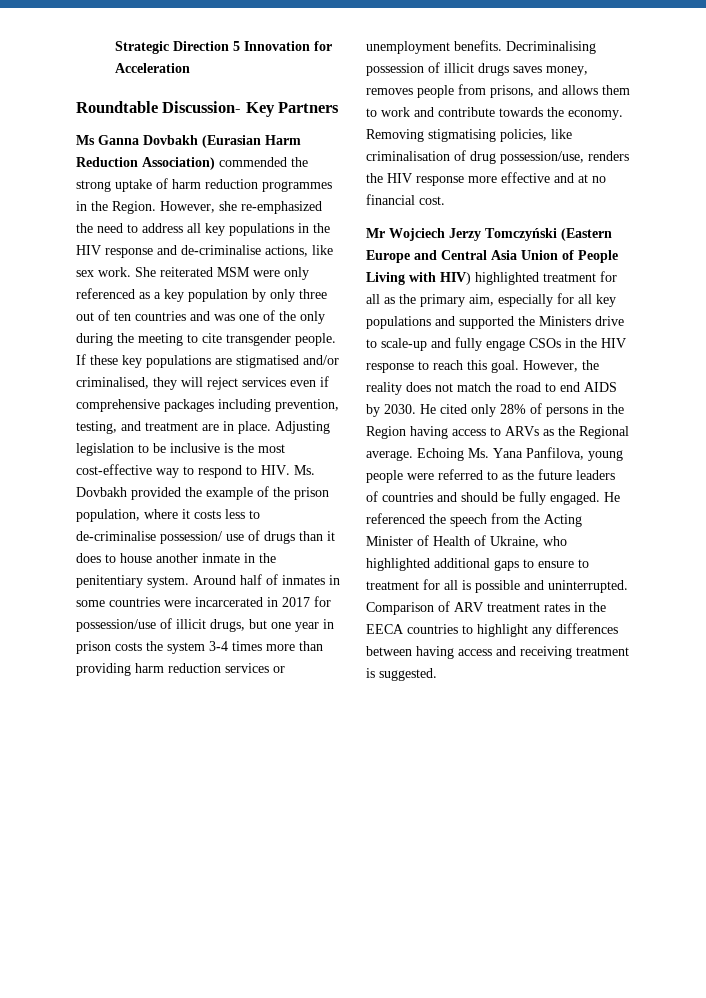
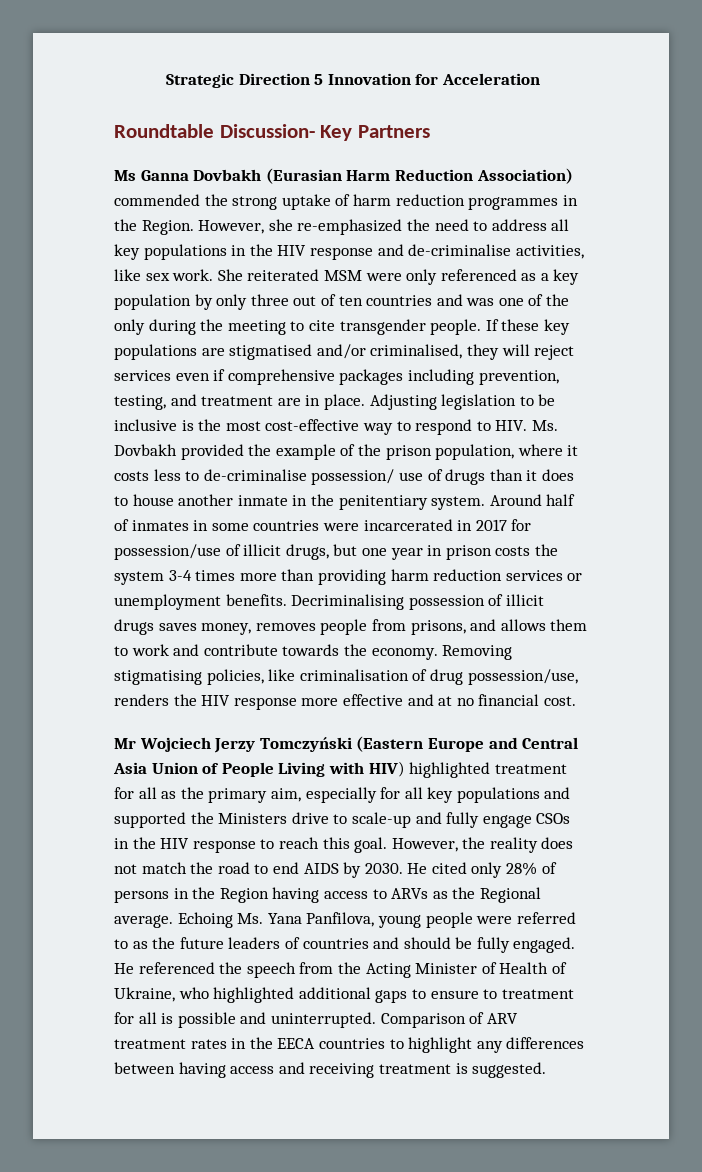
- However, she re-emphasized the need to address all key populations in the HIV response and de-criminalise actions, like sex work.
+ However, she re-emphasized the need to address all key populations in the HIV response and de-criminalise activities, like sex work.

